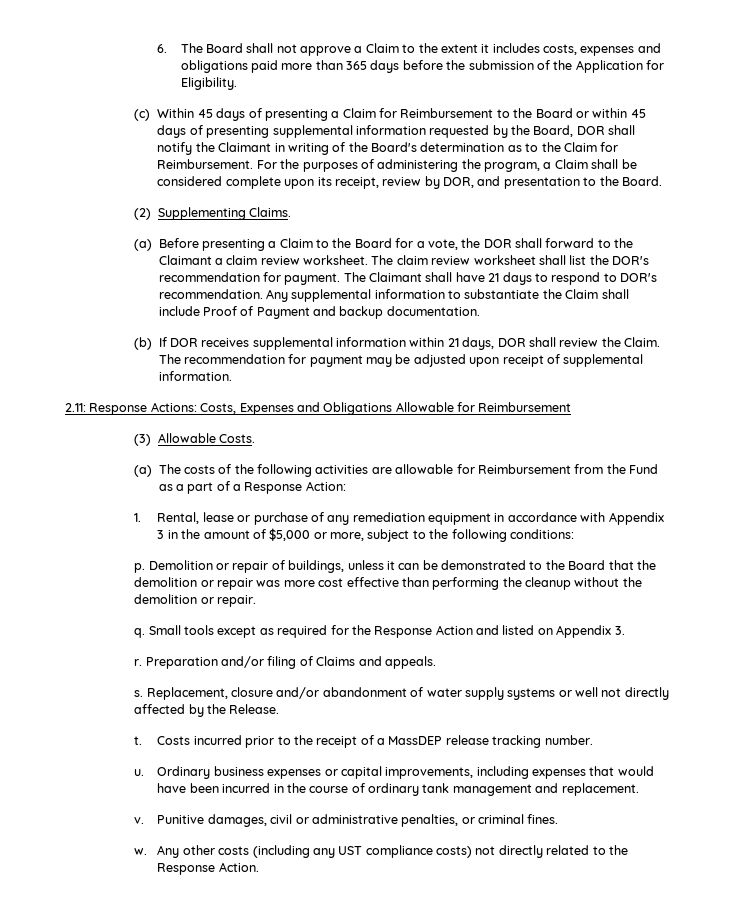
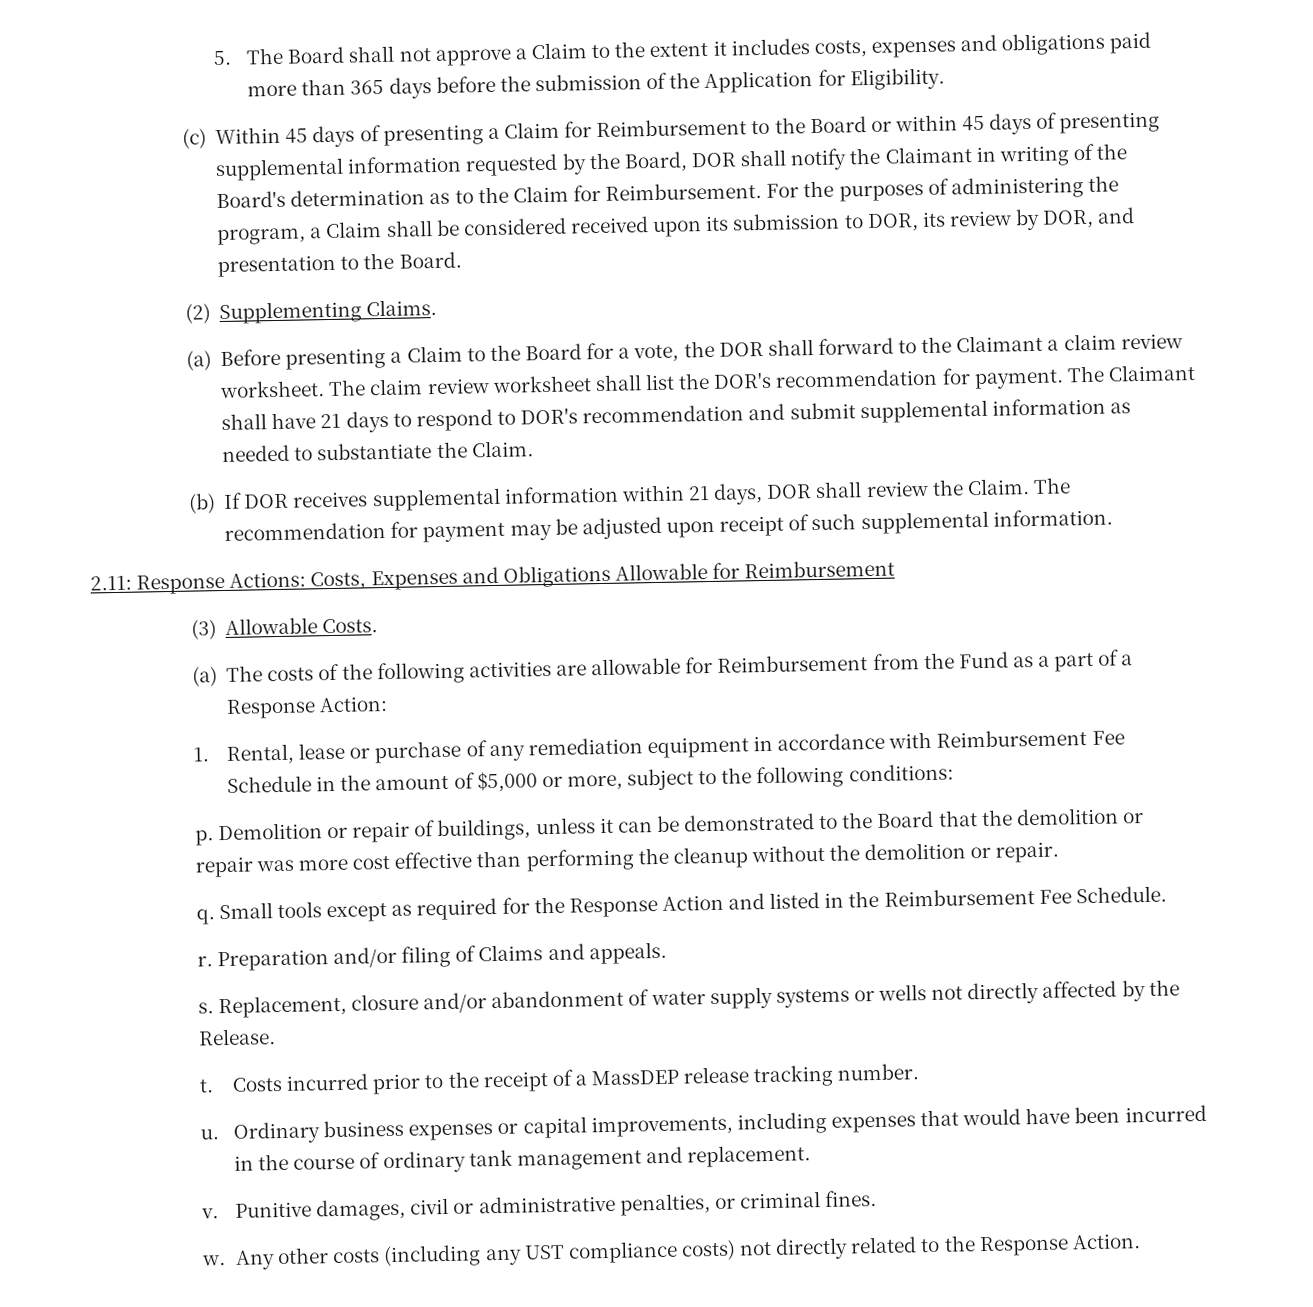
- 6. The Board shall not approve a Claim to the extent it includes costs, expenses and obligations paid more than 365 days before the submission of the Application for Eligibility.
+ 5. The Board shall not approve a Claim to the extent it includes costs, expenses and obligations paid more than 365 days before the submission of the Application for Eligibility.
- For the purposes of administering the program, a Claim shall be considered complete upon its receipt, review by DOR, and presentation to the Board.
+ For the purposes of administering the program, a Claim shall be considered received upon its submission to DOR, its review by DOR, and presentation to the Board.
- The Claimant shall have 21 days to respond to DOR's recommendation. Any supplemental information to substantiate the Claim shall include Proof of Payment and backup documentation.
+ The Claimant shall have 21 days to respond to DOR's recommendation and submit supplemental information as needed to substantiate the Claim.
- The recommendation for payment may be adjusted upon receipt of supplemental information.
+ The recommendation for payment may be adjusted upon receipt of such supplemental information.
- 1. Rental, lease or purchase of any remediation equipment in accordance with Appendix 3 in the amount of $5,000 or more, subject to the following conditions:
+ 1. Rental, lease or purchase of any remediation equipment in accordance with Reimbursement Fee Schedule in the amount of $5,000 or more, subject to the following conditions:
- Small tools except as required for the Response Action and listed on Appendix 3.
+ Small tools except as required for the Response Action and listed in the Reimbursement Fee Schedule.
- Replacement, closure and/or abandonment of water supply systems or well not directly affected by the Release.
+ Replacement, closure and/or abandonment of water supply systems or wells not directly affected by the Release.

